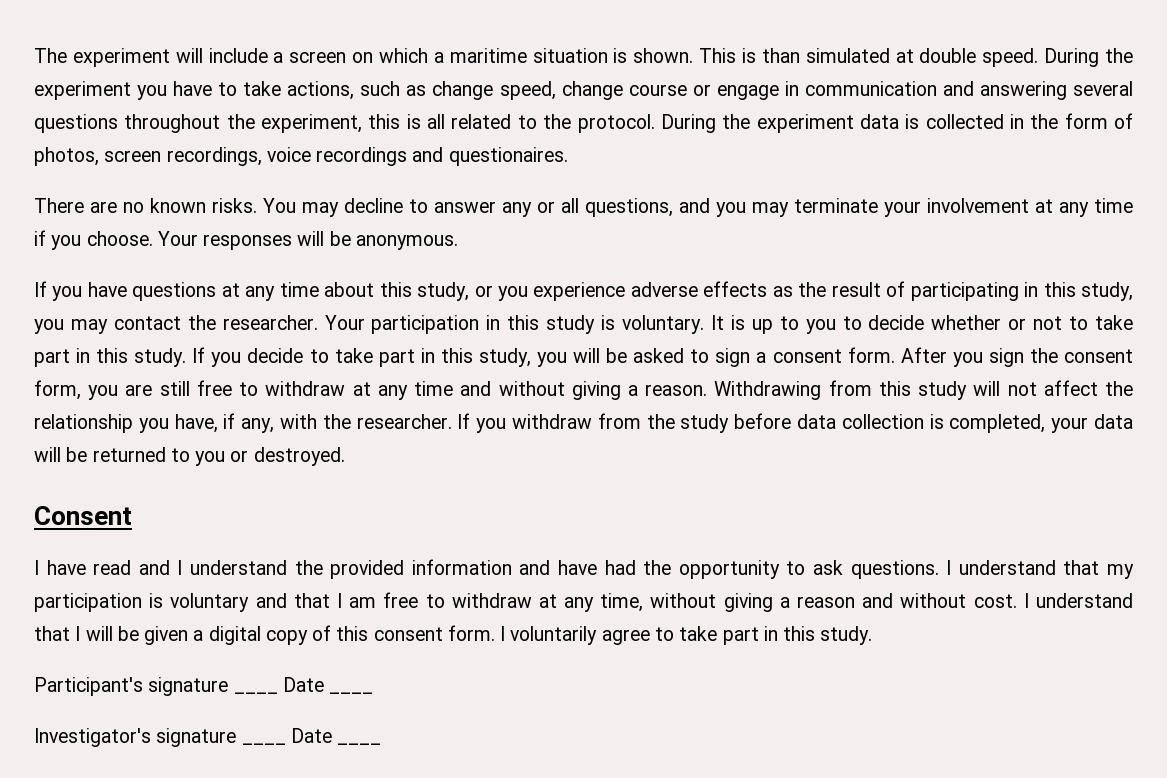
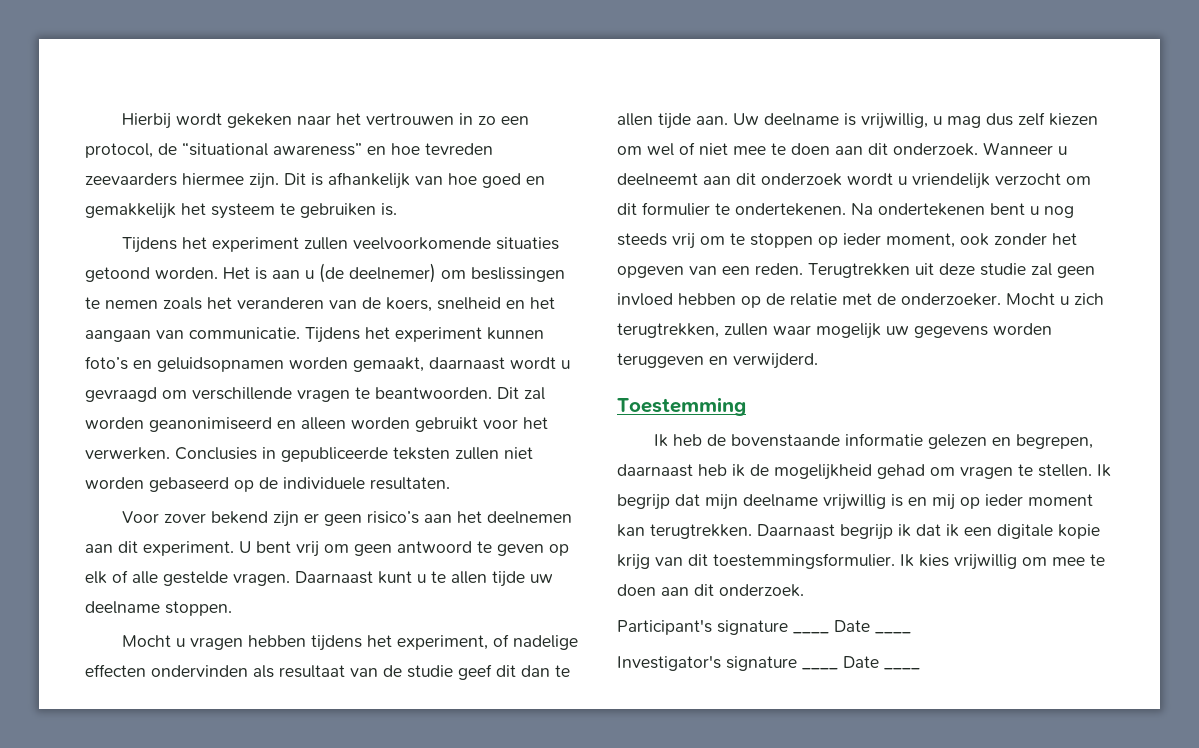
- The experiment will include a screen on which a maritime situation is shown. This is than simulated at double speed. During the experiment you have to take actions, such as change speed, change course or engage in communication and answering several questions throughout the experiment, this is all related to the protocol. During the experiment data is collected in the form of photos, screen recordings, voice recordings and questionaires.
- There are no known risks. You may decline to answer any or all questions, and you may terminate your involvement at any time if you choose. Your responses will be anonymous.
- If you have questions at any time about this study, or you experience adverse effects as the result of participating in this study, you may contact the researcher. Your participation in this study is voluntary. It is up to you to decide whether or not to take part in this study. If you decide to take part in this study, you will be asked to sign a consent form. After you sign the consent form, you are still free to withdraw at any time and without giving a reason. Withdrawing from this study will not affect the relationship you have, if any, with the researcher. If you withdraw from the study before data collection is completed, your data will be returned to you or destroyed.
- Consent
- I have read and I understand the provided information and have had the opportunity to ask questions. I understand that my participation is voluntary and that I am free to withdraw at any time, without giving a reason and without cost. I understand that I will be given a digital copy of this consent form. I voluntarily agree to take part in this study.
+ Hierbij wordt gekeken naar het vertrouwen in zo een protocol, de “situational awareness” en hoe tevreden zeevaarders hiermee zijn. Dit is afhankelijk van hoe goed en gemakkelijk het systeem te gebruiken is.
+ Tijdens het experiment zullen veelvoorkomende situaties getoond worden. Het is aan u (de deelnemer) om beslissingen te nemen zoals het veranderen van de koers, snelheid en het aangaan van communicatie. Tijdens het experiment kunnen foto’s en geluidsopnamen worden gemaakt, daarnaast wordt u gevraagd om verschillende vragen te beantwoorden. Dit zal worden geanonimiseerd en alleen worden gebruikt voor het verwerken. Conclusies in gepubliceerde teksten zullen niet worden gebaseerd op de individuele resultaten.
+ Voor zover bekend zijn er geen risico’s aan het deelnemen aan dit experiment. U bent vrij om geen antwoord te geven op elk of alle gestelde vragen. Daarnaast kunt u te allen tijde uw deelname stoppen.
+ Mocht u vragen hebben tijdens het experiment, of nadelige effecten ondervinden als resultaat van de studie geef dit dan te allen tijde aan. Uw deelname is vrijwillig, u mag dus zelf kiezen om wel of niet mee te doen aan dit onderzoek. Wanneer u deelneemt aan dit onderzoek wordt u vriendelijk verzocht om dit formulier te ondertekenen. Na ondertekenen bent u nog steeds vrij om te stoppen op ieder moment, ook zonder het opgeven van een reden. Terugtrekken uit deze studie zal geen invloed hebben op de relatie met de onderzoeker. Mocht u zich terugtrekken, zullen waar mogelijk uw gegevens worden teruggeven en verwijderd.
+ Toestemming
+ Ik heb de bovenstaande informatie gelezen en begrepen, daarnaast heb ik de mogelijkheid gehad om vragen te stellen. Ik begrijp dat mijn deelname vrijwillig is en mij op ieder moment kan terugtrekken. Daarnaast begrijp ik dat ik een digitale kopie krijg van dit toestemmingsformulier. Ik kies vrijwillig om mee te doen aan dit onderzoek.

